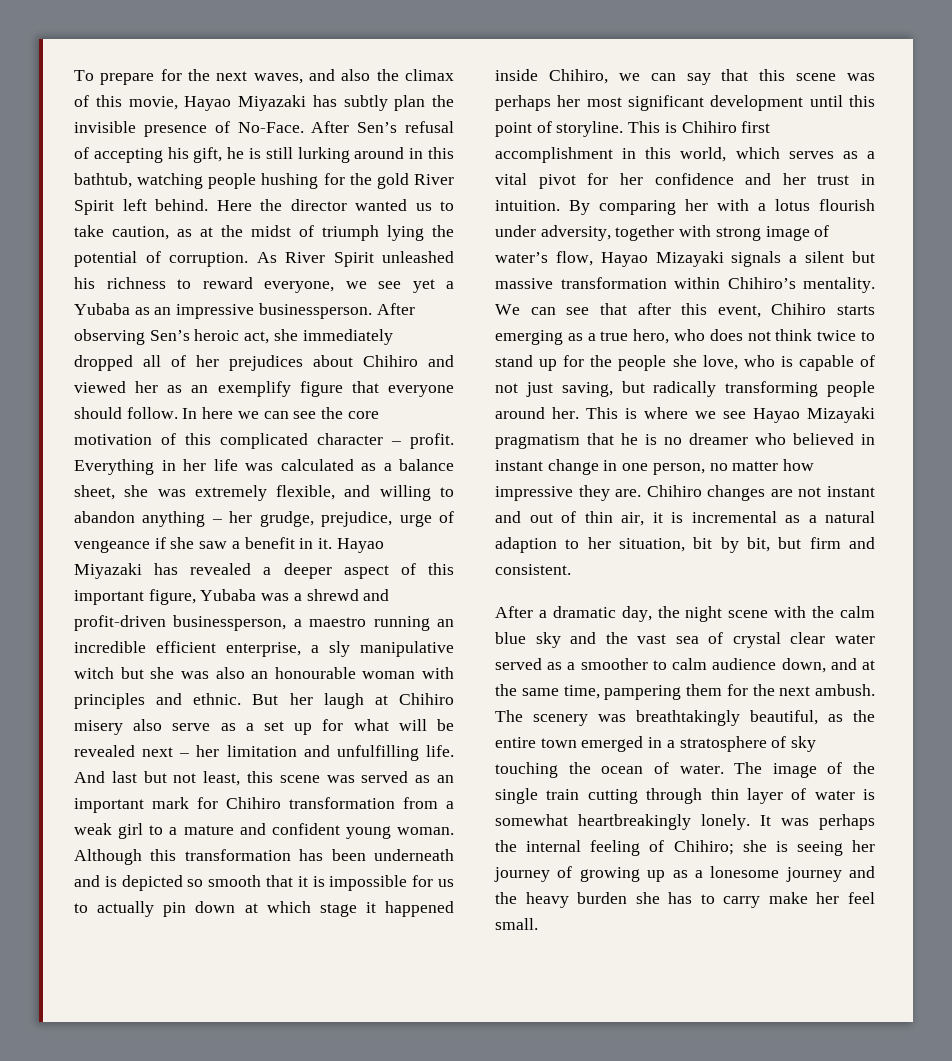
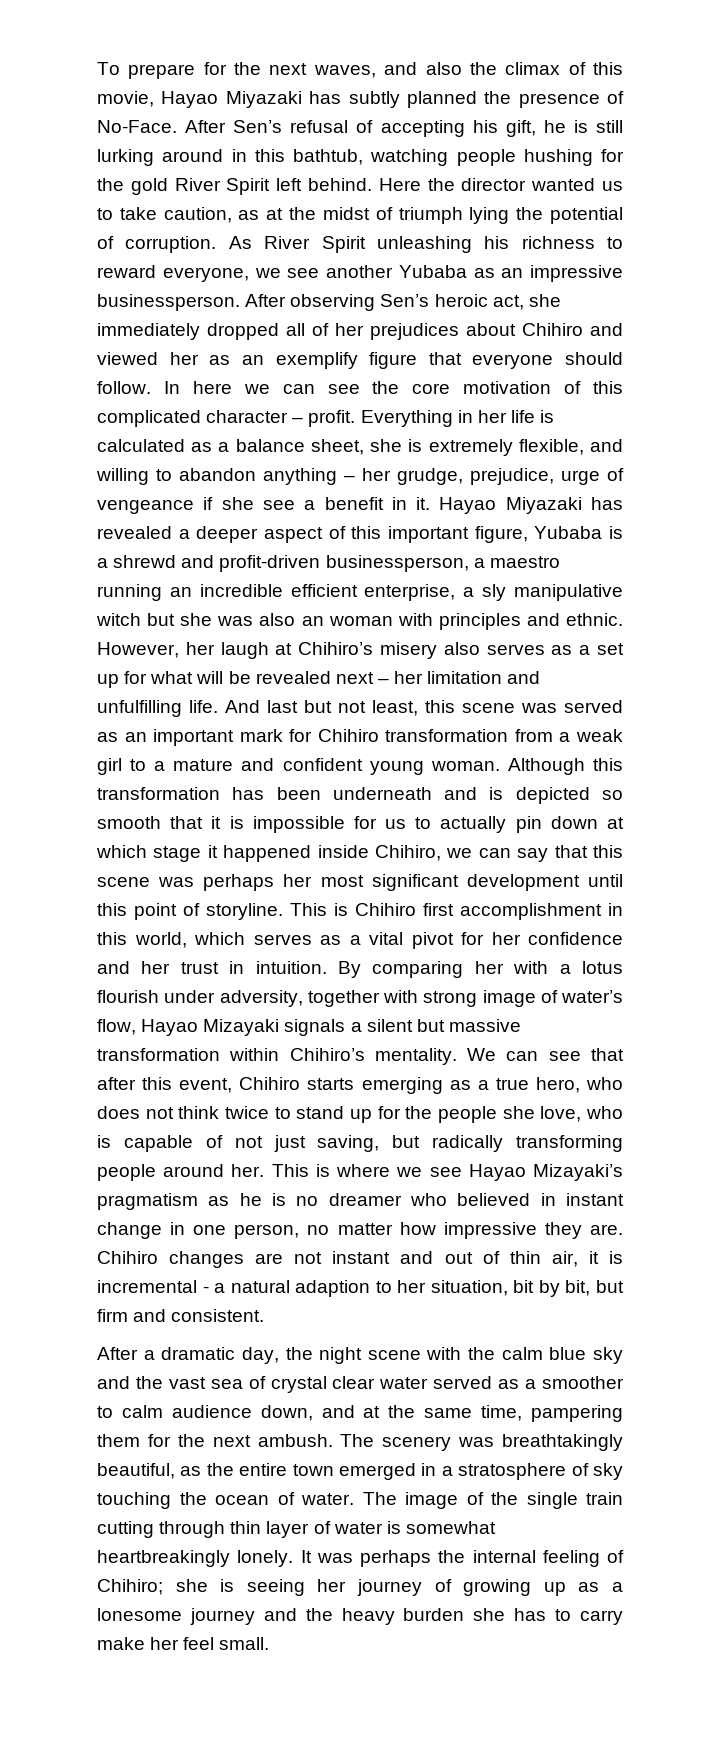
- To prepare for the next waves, and also the climax of this movie, Hayao Miyazaki has subtly plan the invisible presence of No-Face.
+ To prepare for the next waves, and also the climax of this movie, Hayao Miyazaki has subtly planned the presence of No-Face.
- As River Spirit unleashed his richness to reward everyone, we see yet a Yubaba as an impressive businessperson.
+ As River Spirit unleashing his richness to reward everyone, we see another Yubaba as an impressive businessperson.
- Everything in her life was calculated as a balance sheet, she was extremely flexible, and willing to abandon anything – her grudge, prejudice, urge of vengeance if she saw a benefit in it.
+ Everything in her life is calculated as a balance sheet, she is extremely flexible, and willing to abandon anything – her grudge, prejudice, urge of vengeance if she see a benefit in it.
- Hayao Miyazaki has revealed a deeper aspect of this important figure, Yubaba was a shrewd and profit-driven businessperson, a maestro running an incredible efficient enterprise, a sly manipulative witch but she was also an honourable woman with principles and ethnic.
+ Hayao Miyazaki has revealed a deeper aspect of this important figure, Yubaba is a shrewd and profit-driven businessperson, a maestro running an incredible efficient enterprise, a sly manipulative witch but she was also an woman with principles and ethnic.
- But her laugh at Chihiro misery also serve as a set up for what will be revealed next – her limitation and unfulfilling life.
+ However, her laugh at Chihiro’s misery also serves as a set up for what will be revealed next – her limitation and unfulfilling life.
- This is where we see Hayao Mizayaki pragmatism that he is no dreamer who believed in instant change in one person, no matter how impressive they are.
+ This is where we see Hayao Mizayaki’s pragmatism as he is no dreamer who believed in instant change in one person, no matter how impressive they are.
- Chihiro changes are not instant and out of thin air, it is incremental as a natural adaption to her situation, bit by bit, but firm and consistent.
+ Chihiro changes are not instant and out of thin air, it is incremental - a natural adaption to her situation, bit by bit, but firm and consistent.

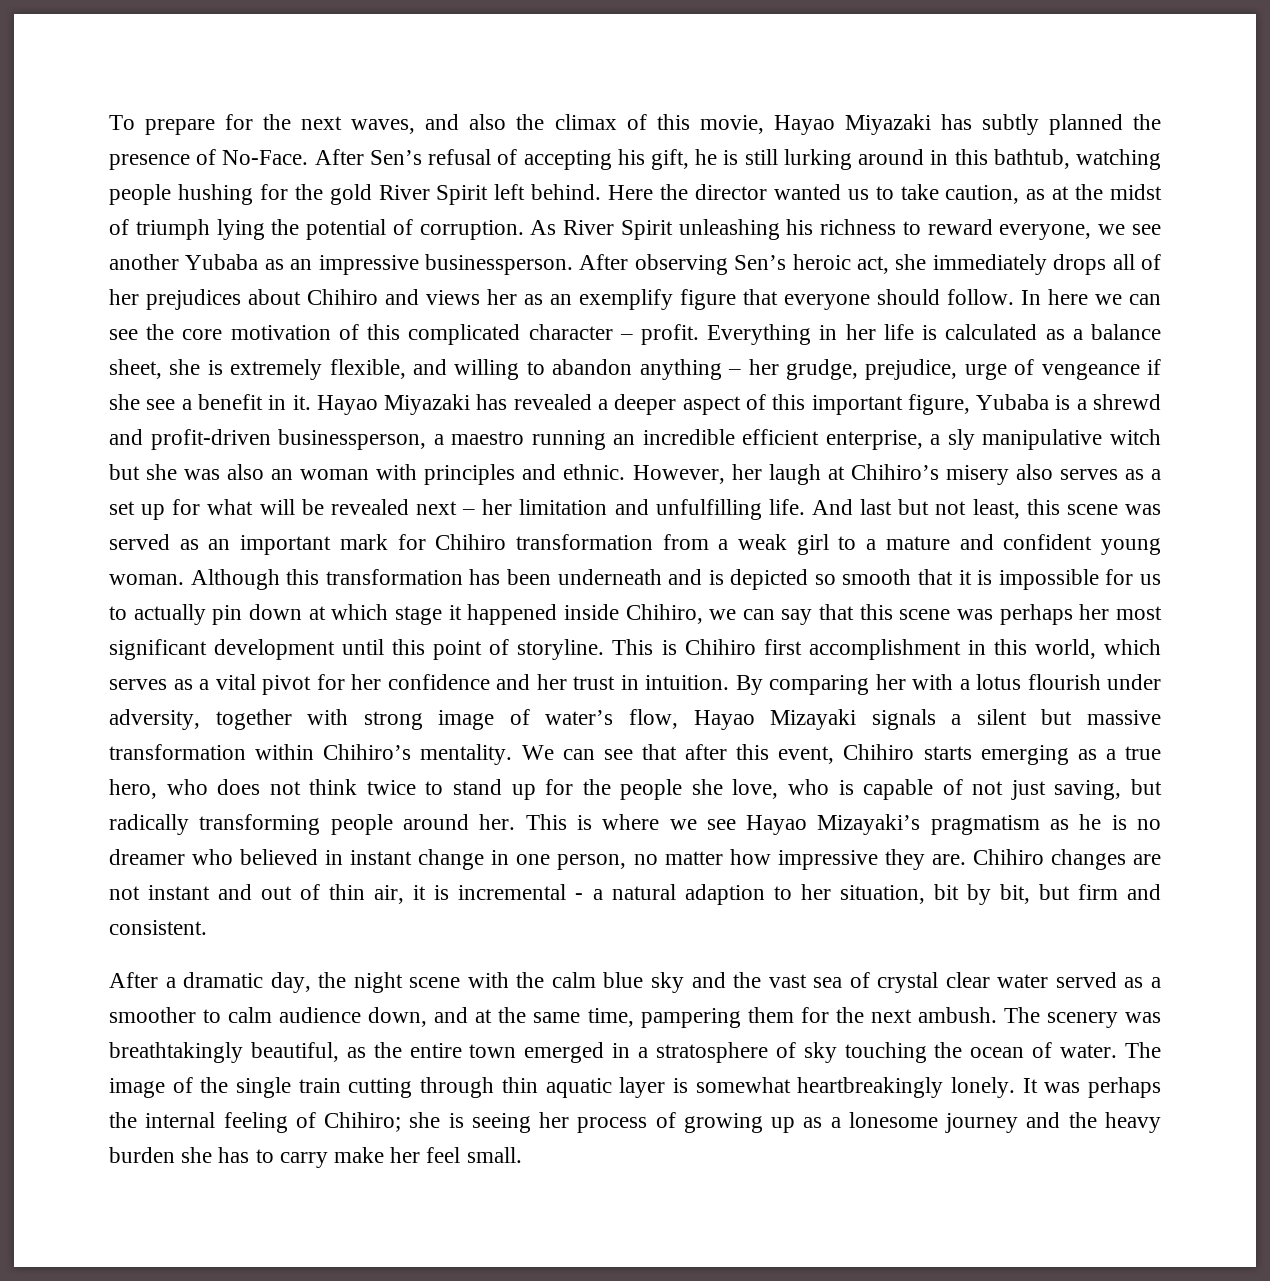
- After observing Sen’s heroic act, she immediately dropped all of her prejudices about Chihiro and viewed her as an exemplify figure that everyone should follow.
+ After observing Sen’s heroic act, she immediately drops all of her prejudices about Chihiro and views her as an exemplify figure that everyone should follow.
- The image of the single train cutting through thin layer of water is somewhat heartbreakingly lonely.
+ The image of the single train cutting through thin aquatic layer is somewhat heartbreakingly lonely.
- It was perhaps the internal feeling of Chihiro; she is seeing her journey of growing up as a lonesome journey and the heavy burden she has to carry make her feel small.
+ It was perhaps the internal feeling of Chihiro; she is seeing her process of growing up as a lonesome journey and the heavy burden she has to carry make her feel small.

